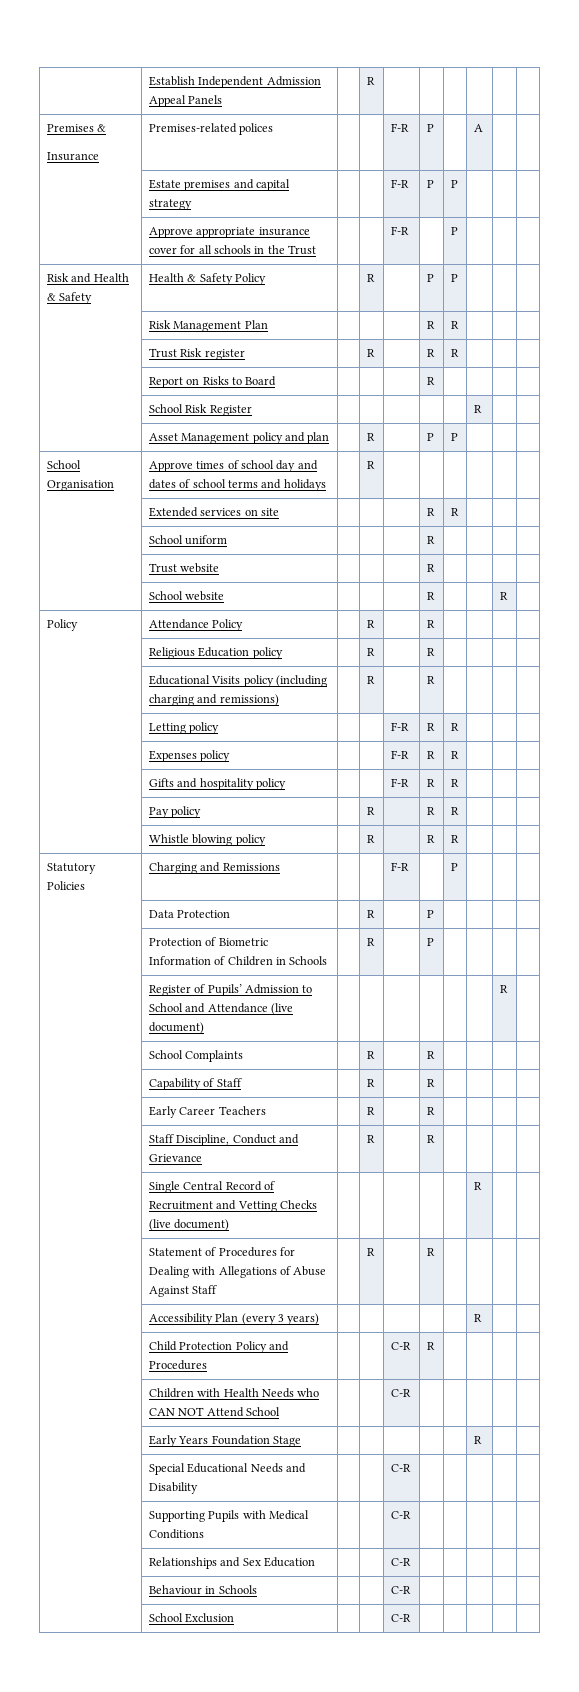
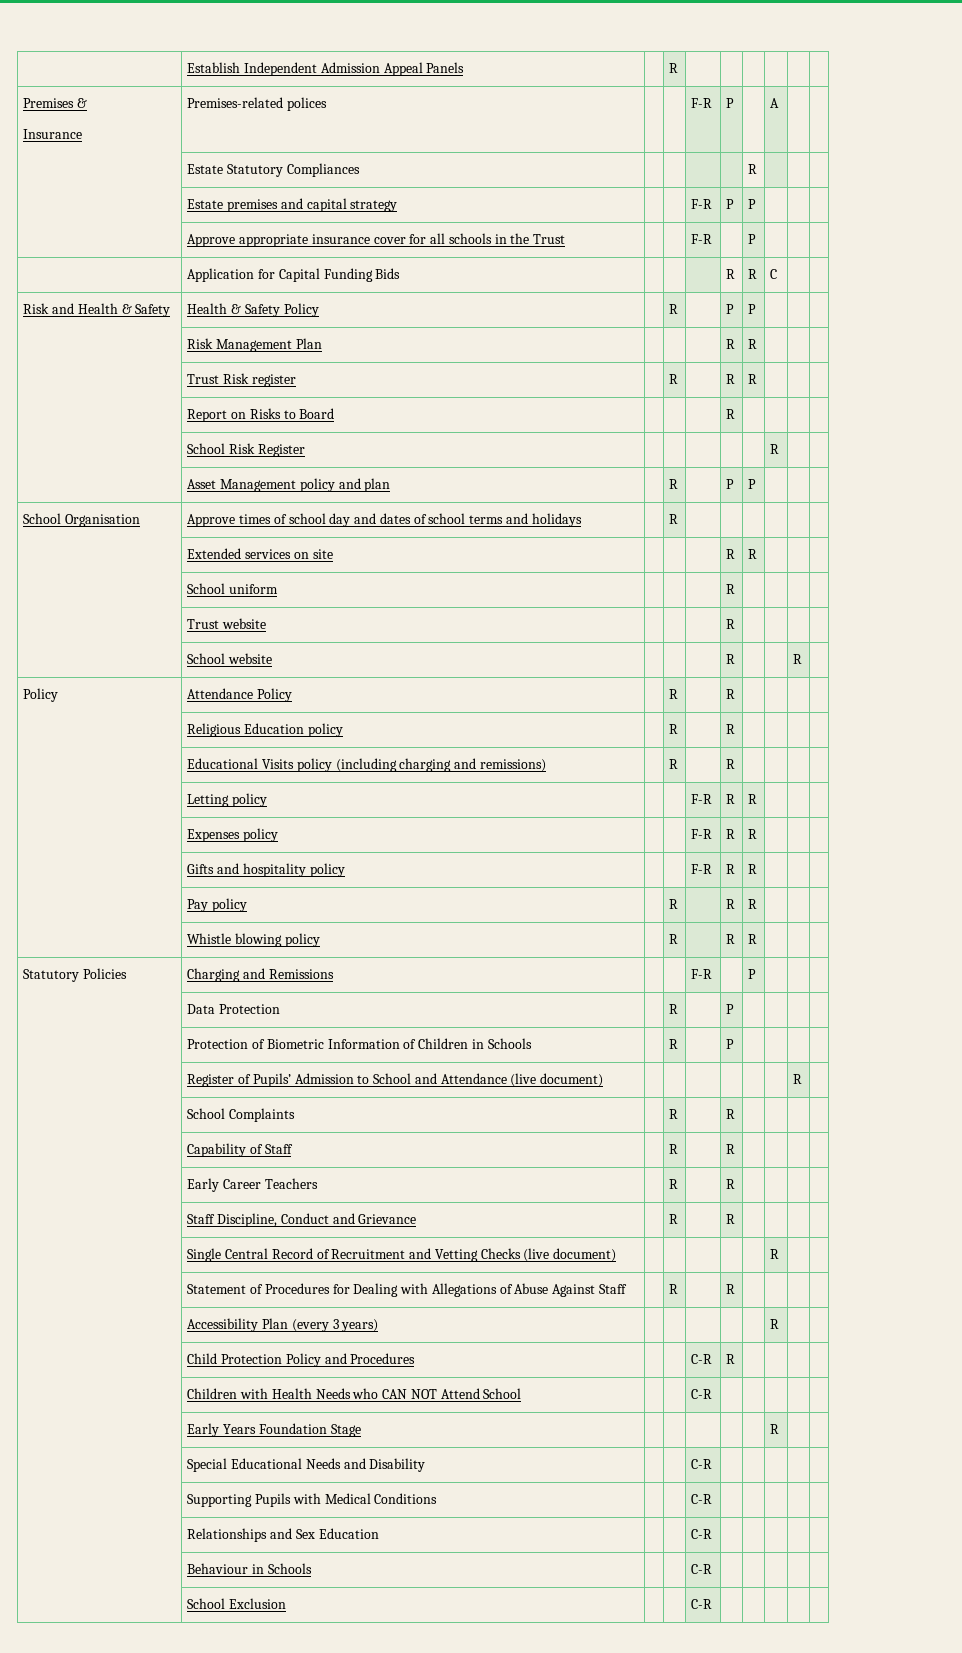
+ | Estate Statutory Compliances | | | | | R | | |
+ | Application for Capital Funding Bids | | | | R | R | C | |

